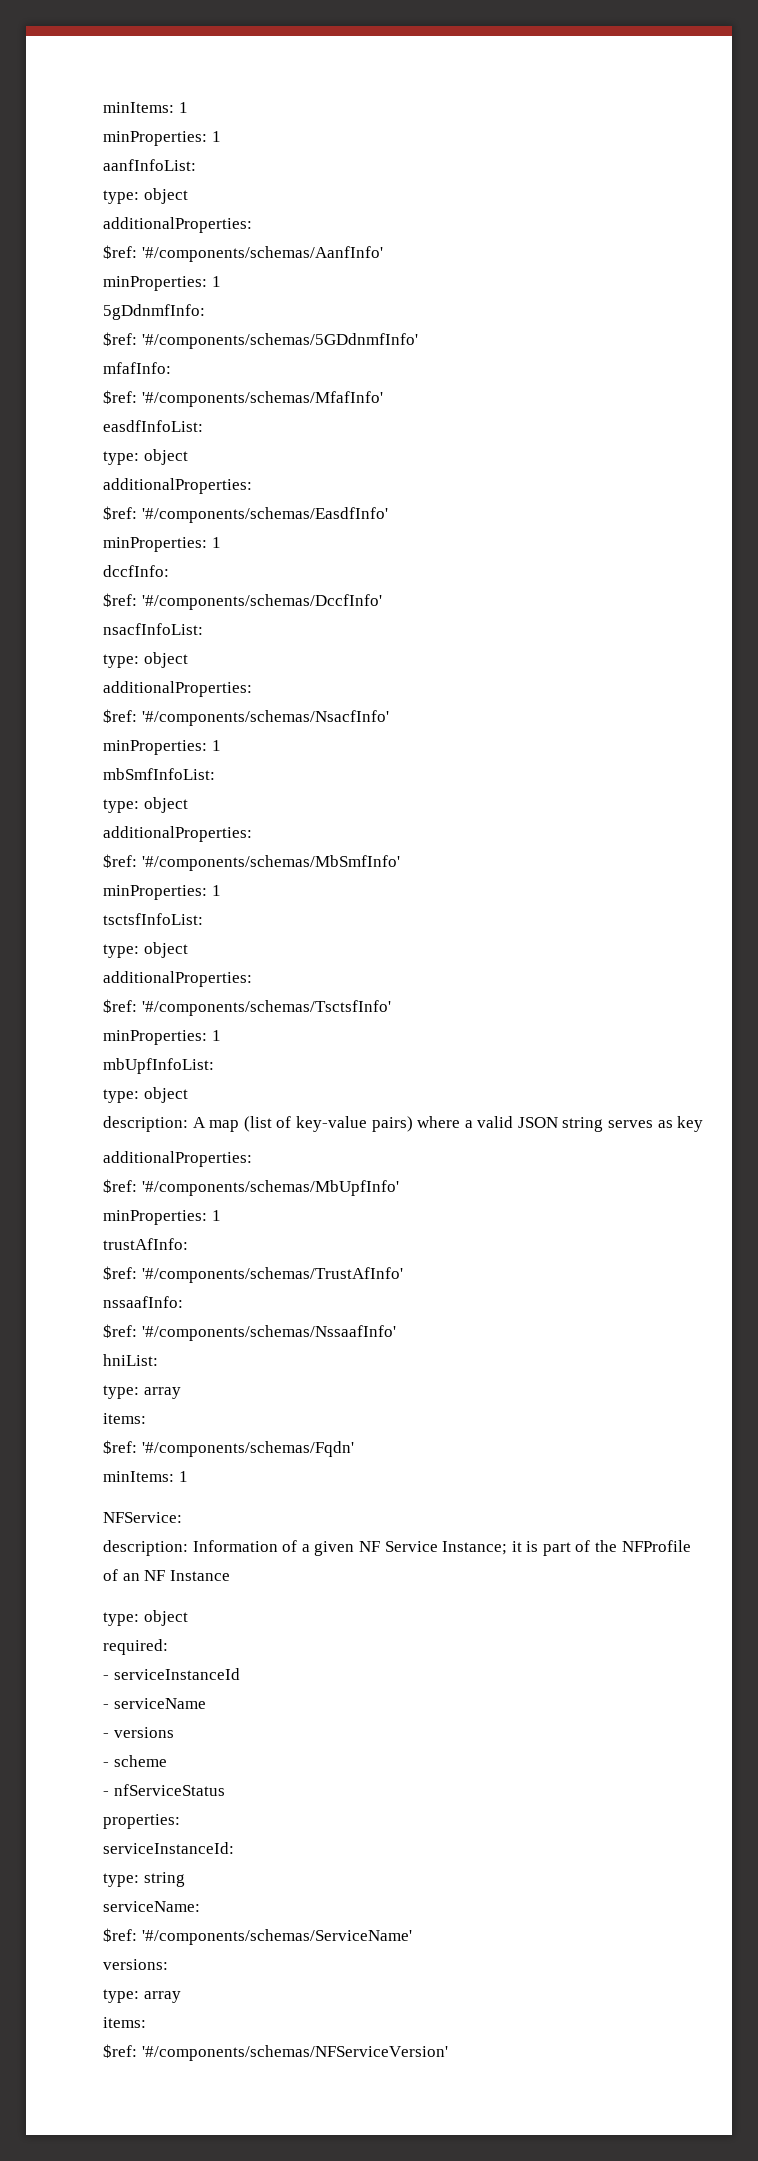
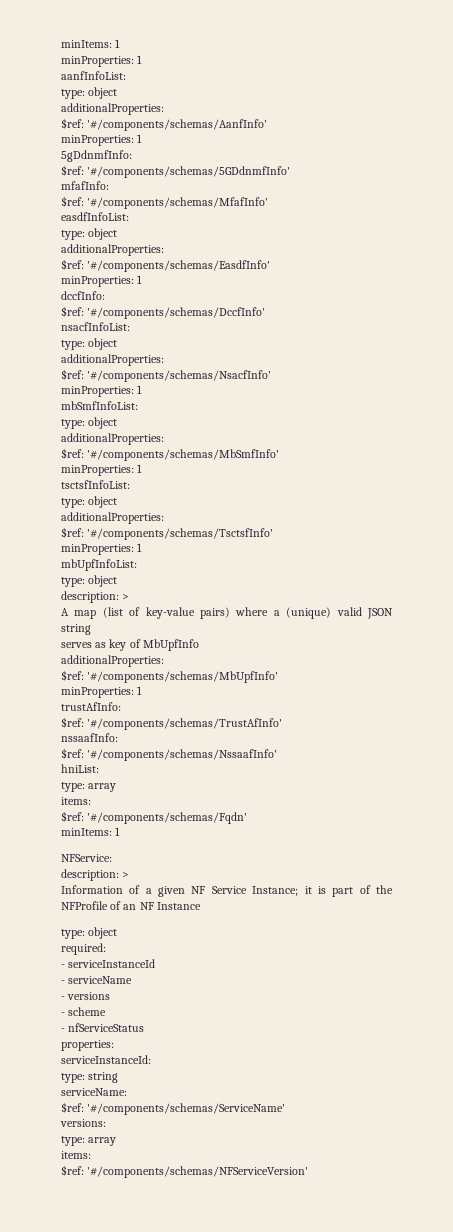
  mbUpfInfoList:
  type: object
- description: A map (list of key-value pairs) where a valid JSON string serves as key
+ description: >
+ A map (list of key-value pairs) where a (unique) valid JSON string
+ serves as key of MbUpfInfo
  NFService:
- description: Information of a given NF Service Instance; it is part of the NFProfile of an NF Instance
+ description: >
+ Information of a given NF Service Instance; it is part of the NFProfile of an NF Instance

